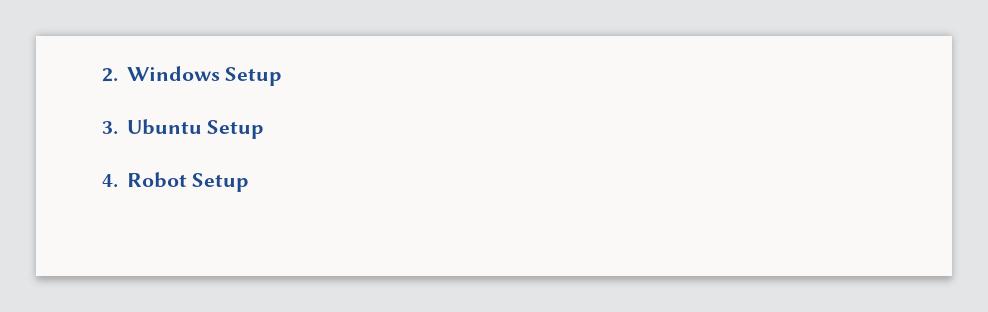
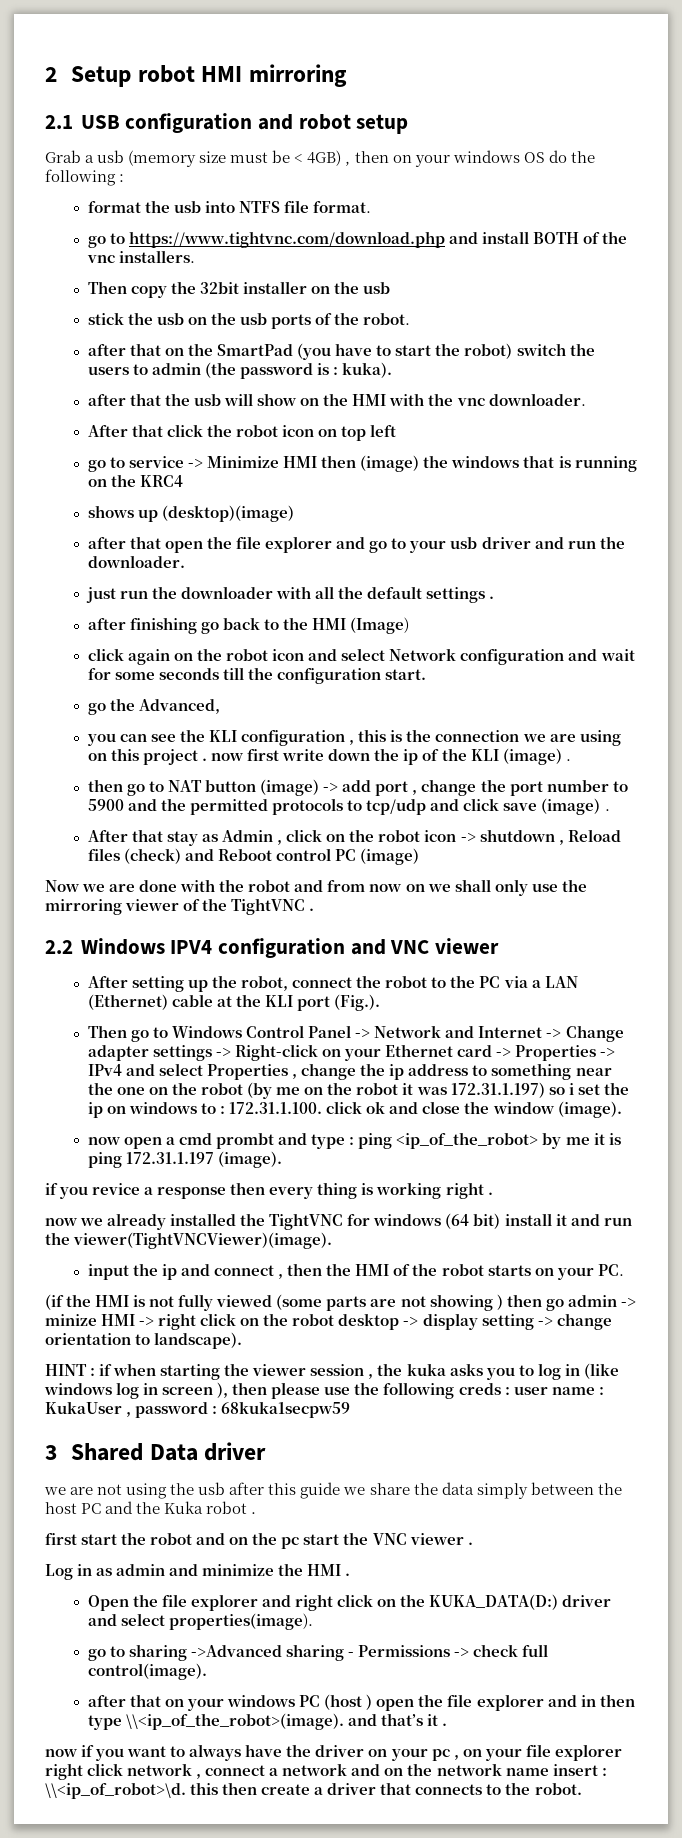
- 2. Windows Setup
- 3. Ubuntu Setup
- 4. Robot Setup
+ 2 Setup robot HMI mirroring
+ 2.1 USB configuration and robot setup
+ Grab a usb (memory size must be < 4GB) , then on your windows OS do the following :
+ format the usb into NTFS file format.
+ go to https://www.tightvnc.com/download.php and install BOTH of the vnc installers.
+ Then copy the 32bit installer on the usb
+ stick the usb on the usb ports of the robot.
+ after that on the SmartPad (you have to start the robot) switch the users to admin (the password is : kuka).
+ after that the usb will show on the HMI with the vnc downloader.
+ After that click the robot icon on top left
+ go to service -> Minimize HMI then (image) the windows that is running on the KRC4
+ shows up (desktop)(image)
+ after that open the file explorer and go to your usb driver and run the downloader.
+ just run the downloader with all the default settings .
+ after finishing go back to the HMI (Image)
+ click again on the robot icon and select Network configuration and wait for some seconds till the configuration start.
+ go the Advanced,
+ you can see the KLI configuration , this is the connection we are using on this project . now first write down the ip of the KLI (image) .
+ then go to NAT button (image) -> add port , change the port number to 5900 and the permitted protocols to tcp/udp and click save (image) .
+ After that stay as Admin , click on the robot icon -> shutdown , Reload files (check) and Reboot control PC (image)
+ Now we are done with the robot and from now on we shall only use the mirroring viewer of the TightVNC .
+ 2.2 Windows IPV4 configuration and VNC viewer
+ After setting up the robot, connect the robot to the PC via a LAN (Ethernet) cable at the KLI port (Fig.).
+ Then go to Windows Control Panel -> Network and Internet -> Change adapter settings -> Right-click on your Ethernet card -> Properties -> IPv4 and select Properties , change the ip address to something near the one on the robot (by me on the robot it was 172.31.1.197) so i set the ip on windows to : 172.31.1.100. click ok and close the window (image).
+ now open a cmd prombt and type : ping <ip_of_the_robot> by me it is ping 172.31.1.197 (image).
+ if you revice a response then every thing is working right .
+ now we already installed the TightVNC for windows (64 bit) install it and run the viewer(TightVNCViewer)(image).
+ input the ip and connect , then the HMI of the robot starts on your PC.
+ (if the HMI is not fully viewed (some parts are not showing ) then go admin -> minize HMI -> right click on the robot desktop -> display setting -> change orientation to landscape).
+ HINT : if when starting the viewer session , the kuka asks you to log in (like windows log in screen ), then please use the following creds : user name : KukaUser , password : 68kuka1secpw59
+ 3 Shared Data driver
+ we are not using the usb after this guide we share the data simply between the host PC and the Kuka robot .
+ first start the robot and on the pc start the VNC viewer .
+ Log in as admin and minimize the HMI .
+ Open the file explorer and right click on the KUKA_DATA(D:) driver and select properties(image).
+ go to sharing ->Advanced sharing - Permissions -> check full control(image).
+ after that on your windows PC (host ) open the file explorer and in then type \\<ip_of_the_robot>(image). and that’s it .
+ now if you want to always have the driver on your pc , on your file explorer right click network , connect a network and on the network name insert : \\<ip_of_robot>\d. this then create a driver that connects to the robot.

